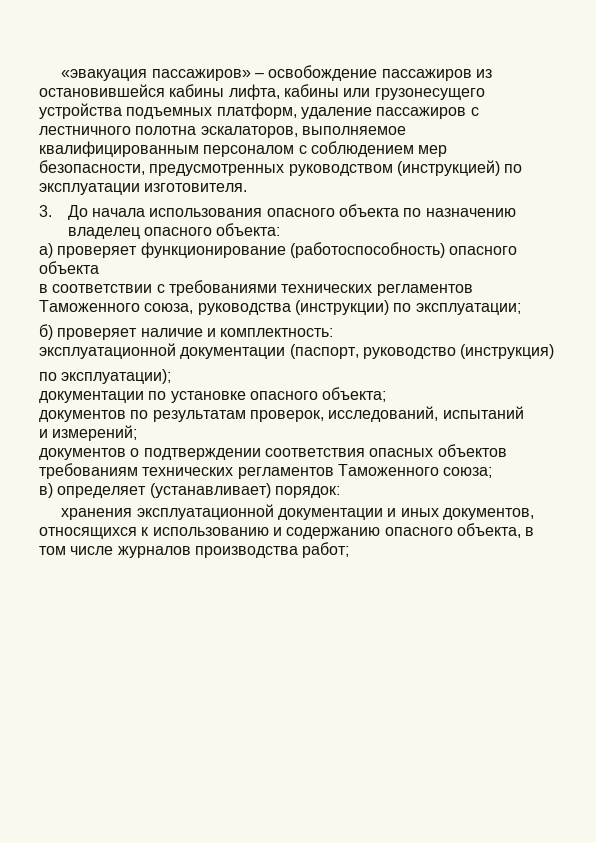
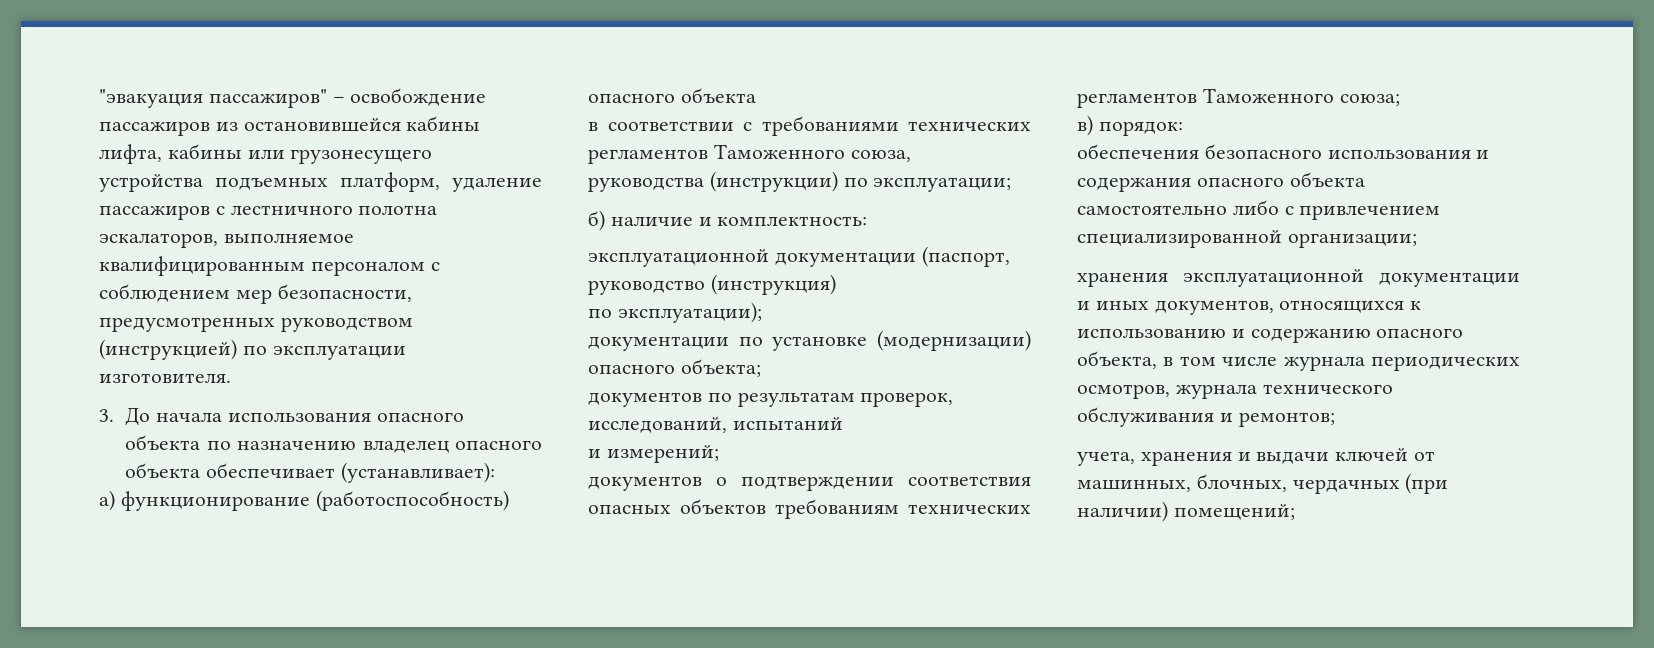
- «эвакуация пассажиров» – освобождение пассажиров из остановившейся кабины лифта, кабины или грузонесущего устройства подъемных платформ, удаление пассажиров с лестничного полотна эскалаторов, выполняемое квалифицированным персоналом с соблюдением мер безопасности, предусмотренных руководством (инструкцией) по эксплуатации изготовителя.
+ "эвакуация пассажиров" – освобождение пассажиров из остановившейся кабины лифта, кабины или грузонесущего устройства подъемных платформ, удаление пассажиров с лестничного полотна эскалаторов, выполняемое квалифицированным персоналом с соблюдением мер безопасности, предусмотренных руководством (инструкцией) по эксплуатации изготовителя.
- 3. До начала использования опасного объекта по назначению владелец опасного объекта:
+ 3. До начала использования опасного объекта по назначению владелец опасного объекта обеспечивает (устанавливает):
- а) проверяет функционирование (работоспособность) опасного объекта
+ а) функционирование (работоспособность) опасного объекта
- б) проверяет наличие и комплектность:
+ б) наличие и комплектность:
- документации по установке опасного объекта;
+ документации по установке (модернизации) опасного объекта;
- в) определяет (устанавливает) порядок:
+ в) порядок:
+ обеспечения безопасного использования и содержания опасного объекта самостоятельно либо с привлечением специализированной организации;
- хранения эксплуатационной документации и иных документов, относящихся к использованию и содержанию опасного объекта, в том числе журналов производства работ;
+ хранения эксплуатационной документации и иных документов, относящихся к использованию и содержанию опасного объекта, в том числе журнала периодических осмотров, журнала технического обслуживания и ремонтов;
+ учета, хранения и выдачи ключей от машинных, блочных, чердачных (при наличии) помещений;

